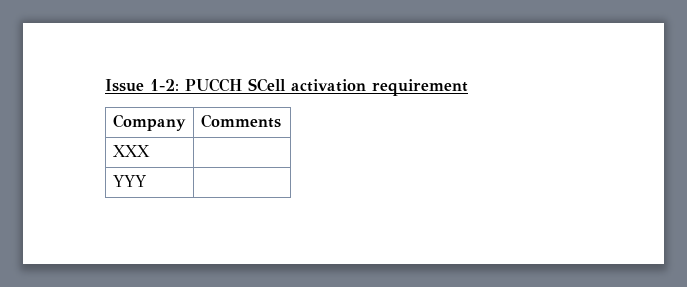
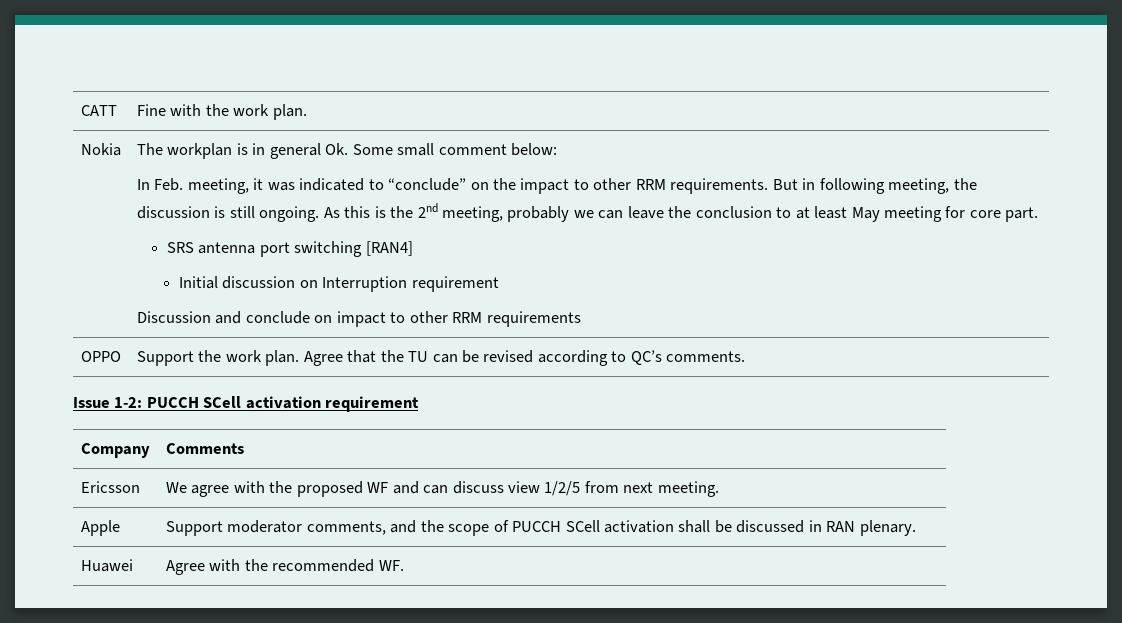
+ CATT | Fine with the work plan.
+ Nokia | The workplan is in general Ok. Some small comment below:
+ In Feb. meeting, it was indicated to “conclude” on the impact to other RRM requirements. But in following meeting, the discussion is still ongoing. As this is the 2nd meeting, probably we can leave the conclusion to at least May meeting for core part.
+ SRS antenna port switching [RAN4]
+ Initial discussion on Interruption requirement
+ Discussion and conclude on impact to other RRM requirements
+ OPPO | Support the work plan. Agree that the TU can be revised according to QC’s comments.
- XXX |
- YYY |
+ Ericsson | We agree with the proposed WF and can discuss view 1/2/5 from next meeting.
+ Apple | Support moderator comments, and the scope of PUCCH SCell activation shall be discussed in RAN plenary.
+ Huawei | Agree with the recommended WF.

